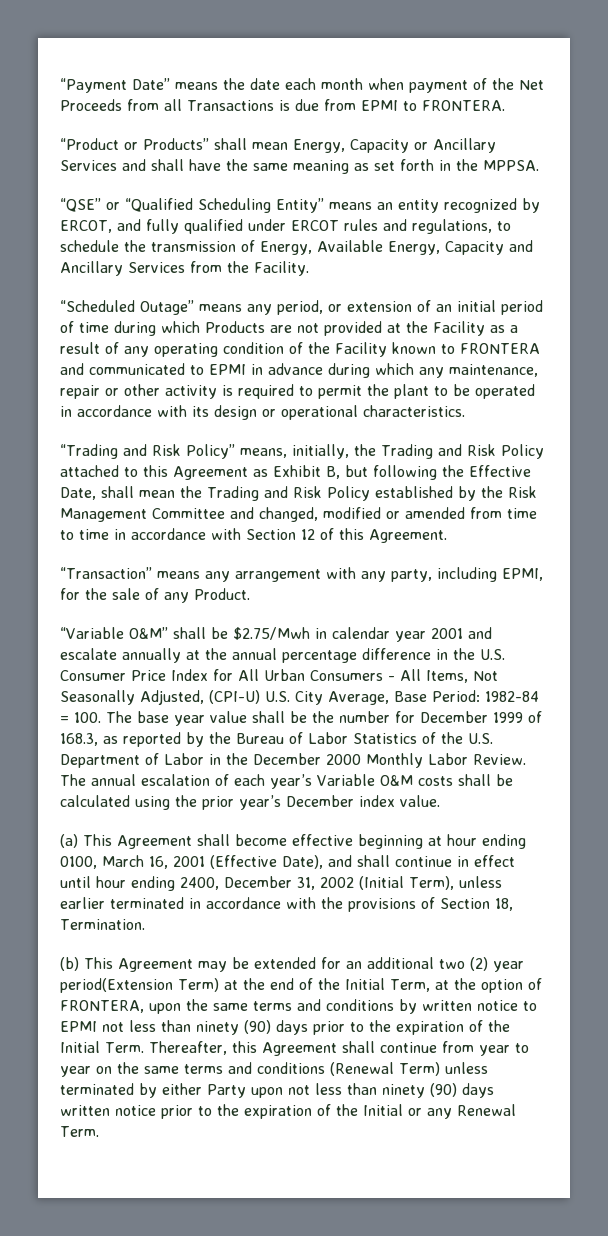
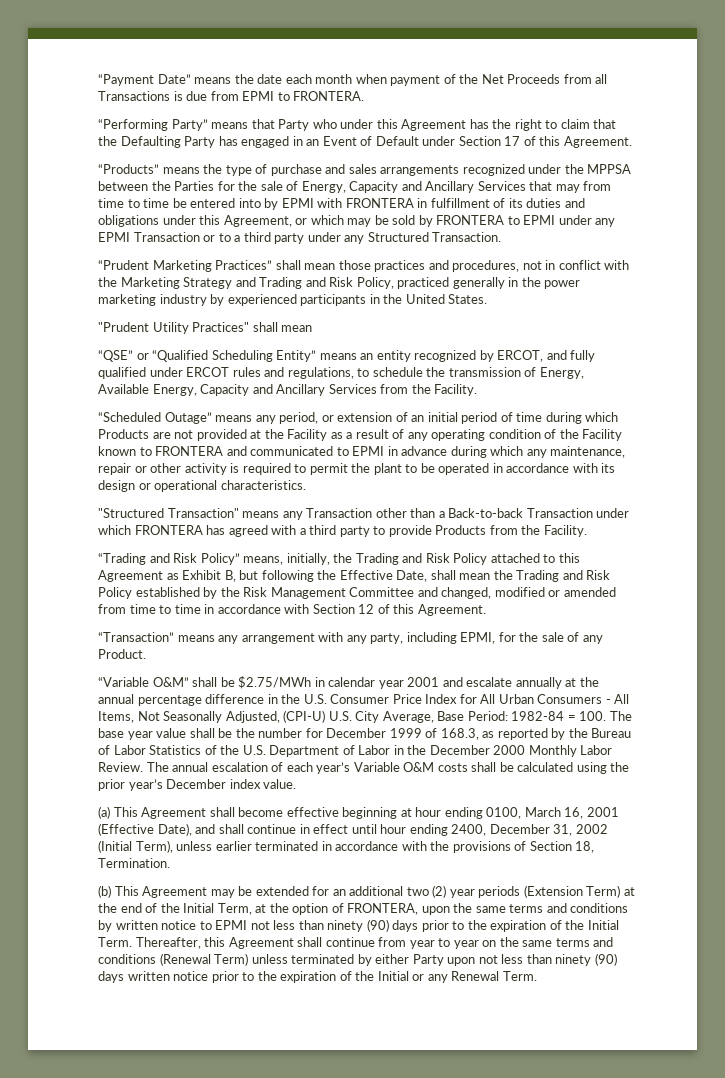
- “Product or Products” shall mean Energy, Capacity or Ancillary Services and shall have the same meaning as set forth in the MPPSA.
+ “Performing Party” means that Party who under this Agreement has the right to claim that the Defaulting Party has engaged in an Event of Default under Section 17 of this Agreement.
+ “Products” means the type of purchase and sales arrangements recognized under the MPPSA between the Parties for the sale of Energy, Capacity and Ancillary Services that may from time to time be entered into by EPMI with FRONTERA in fulfillment of its duties and obligations under this Agreement, or which may be sold by FRONTERA to EPMI under any EPMI Transaction or to a third party under any Structured Transaction.
+ “Prudent Marketing Practices” shall mean those practices and procedures, not in conflict with the Marketing Strategy and Trading and Risk Policy, practiced generally in the power marketing industry by experienced participants in the United States.
+ "Prudent Utility Practices" shall mean
+ "Structured Transaction" means any Transaction other than a Back-to-back Transaction under which FRONTERA has agreed with a third party to provide Products from the Facility.
- “Variable O&M” shall be $2.75/Mwh in calendar year 2001 and escalate annually at the annual percentage difference in the U.S. Consumer Price Index for All Urban Consumers - All Items, Not Seasonally Adjusted, (CPI-U) U.S. City Average, Base Period:
+ “Variable O&M” shall be $2.75/MWh in calendar year 2001 and escalate annually at the annual percentage difference in the U.S. Consumer Price Index for All Urban Consumers - All Items, Not Seasonally Adjusted, (CPI-U) U.S. City Average, Base Period:
- (b) This Agreement may be extended for an additional two (2) year period(Extension Term) at the end of the Initial Term, at the option of FRONTERA, upon the same terms and conditions by written notice to EPMI not less than ninety (90) days prior to the expiration of the Initial Term.
+ (b) This Agreement may be extended for an additional two (2) year periods (Extension Term) at the end of the Initial Term, at the option of FRONTERA, upon the same terms and conditions by written notice to EPMI not less than ninety (90) days prior to the expiration of the Initial Term.

